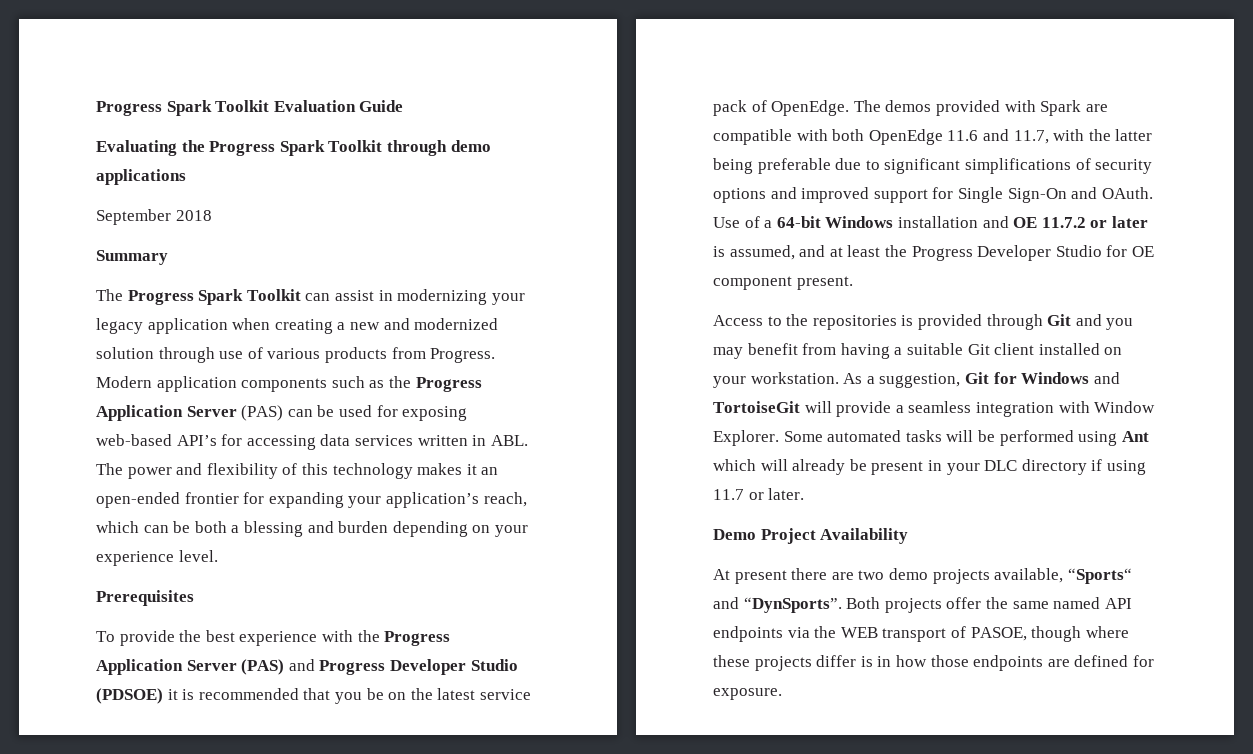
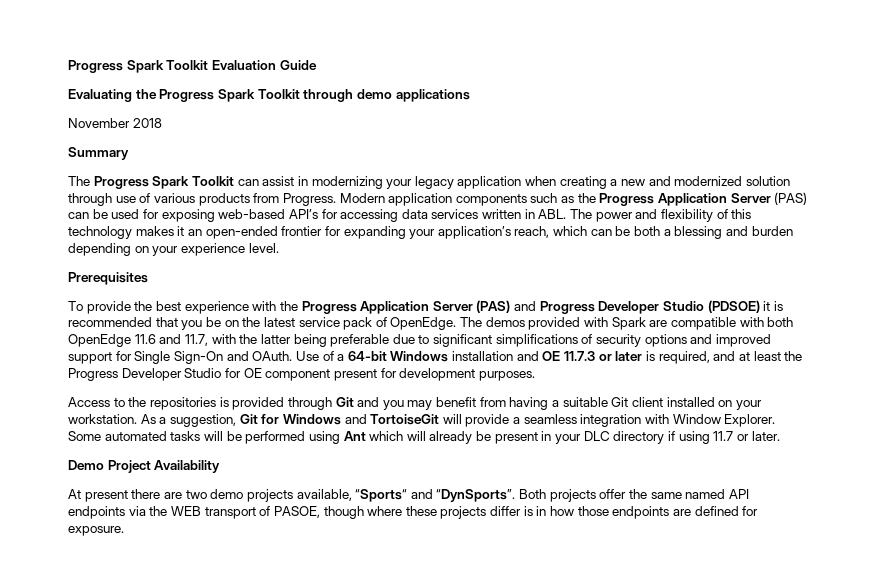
- September 2018
+ November 2018
- Use of a 64-bit Windows installation and OE 11.7.2 or later is assumed, and at least the Progress Developer Studio for OE component present.
+ Use of a 64-bit Windows installation and OE 11.7.3 or later is required, and at least the Progress Developer Studio for OE component present for development purposes.

